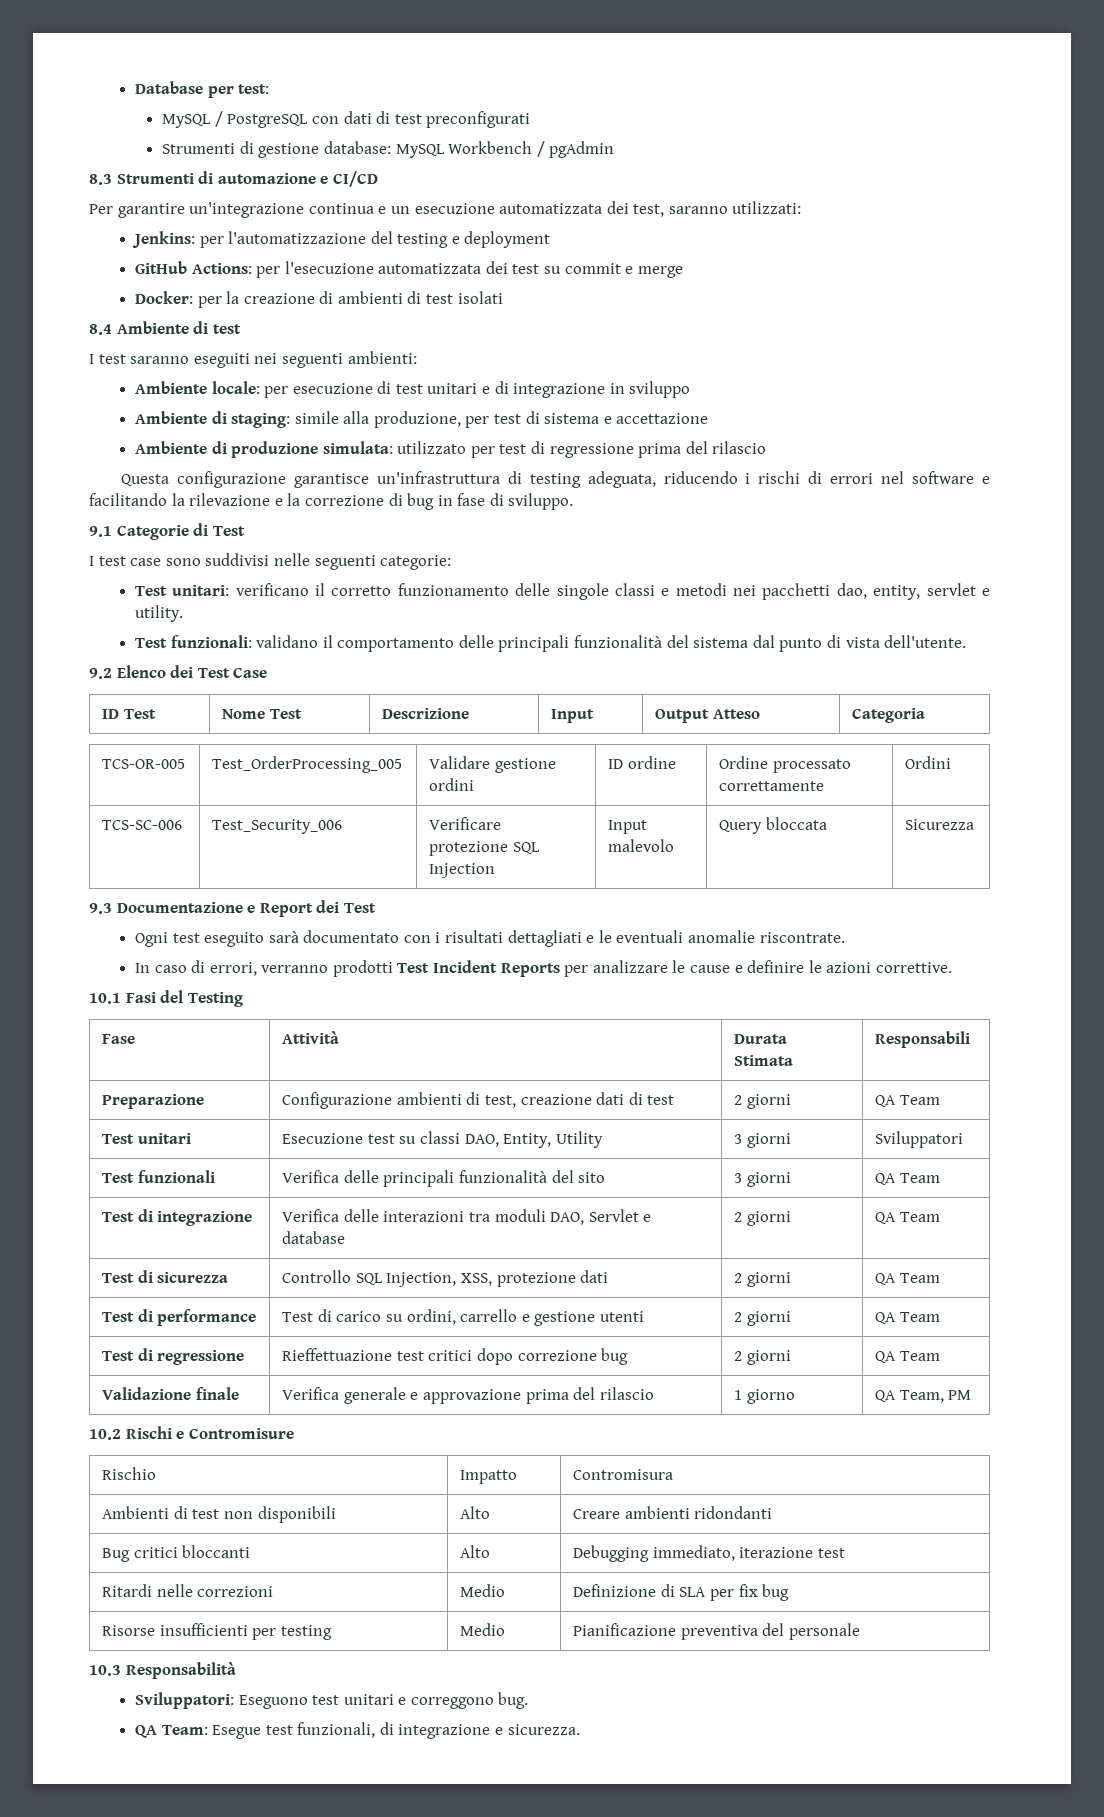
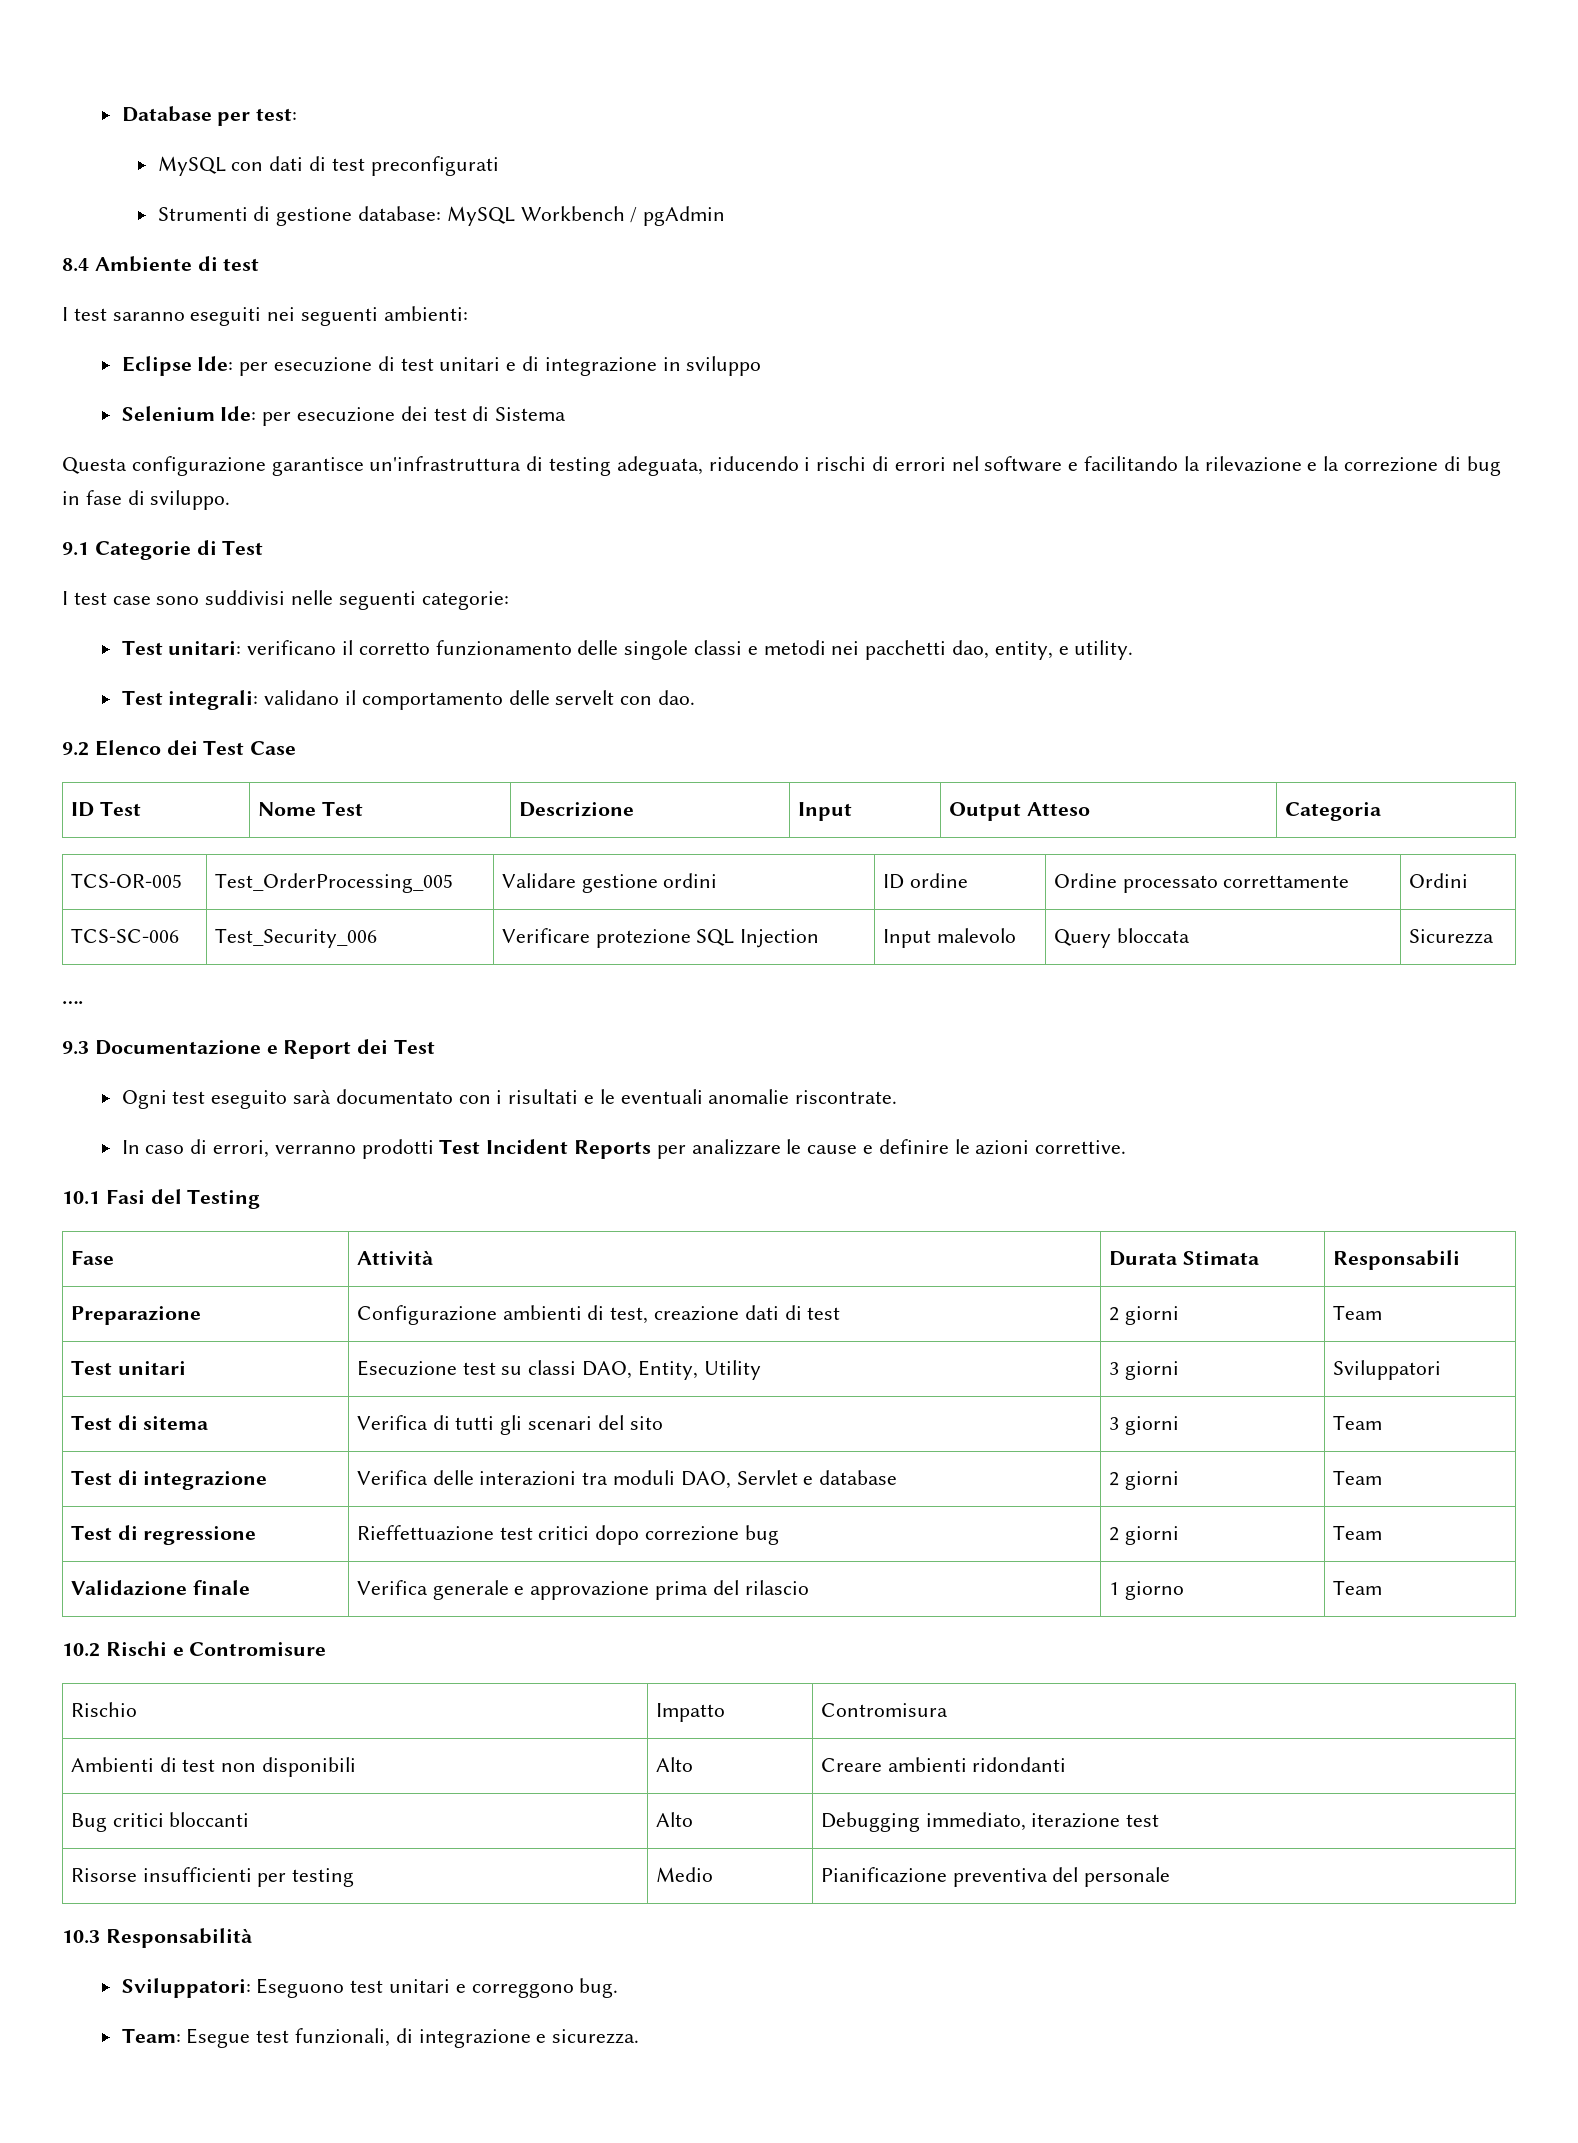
- MySQL / PostgreSQL con dati di test preconfigurati
+ MySQL con dati di test preconfigurati
- 8.3 Strumenti di automazione e CI/CD
- Per garantire un'integrazione continua e un esecuzione automatizzata dei test, saranno utilizzati:
- Jenkins: per l'automatizzazione del testing e deployment
- GitHub Actions: per l'esecuzione automatizzata dei test su commit e merge
- Docker: per la creazione di ambienti di test isolati
- Ambiente locale: per esecuzione di test unitari e di integrazione in sviluppo
+ Eclipse Ide: per esecuzione di test unitari e di integrazione in sviluppo
- Ambiente di staging: simile alla produzione, per test di sistema e accettazione
- Ambiente di produzione simulata: utilizzato per test di regressione prima del rilascio
+ Selenium Ide: per esecuzione dei test di Sistema
- Test unitari: verificano il corretto funzionamento delle singole classi e metodi nei pacchetti dao, entity, servlet e utility.
+ Test unitari: verificano il corretto funzionamento delle singole classi e metodi nei pacchetti dao, entity, e utility.
- Test funzionali: validano il comportamento delle principali funzionalità del sistema dal punto di vista dell'utente.
+ Test integrali: validano il comportamento delle servelt con dao.
+ ….
- Ogni test eseguito sarà documentato con i risultati dettagliati e le eventuali anomalie riscontrate.
+ Ogni test eseguito sarà documentato con i risultati e le eventuali anomalie riscontrate.
- Preparazione | Configurazione ambienti di test, creazione dati di test | 2 giorni | QA Team
+ Preparazione | Configurazione ambienti di test, creazione dati di test | 2 giorni | Team
- Test funzionali | Verifica delle principali funzionalità del sito | 3 giorni | QA Team
+ Test di sitema | Verifica di tutti gli scenari del sito | 3 giorni | Team
- Test di integrazione | Verifica delle interazioni tra moduli DAO, Servlet e database | 2 giorni | QA Team
- Test di sicurezza | Controllo SQL Injection, XSS, protezione dati | 2 giorni | QA Team
- Test di performance | Test di carico su ordini, carrello e gestione utenti | 2 giorni | QA Team
+ Test di integrazione | Verifica delle interazioni tra moduli DAO, Servlet e database | 2 giorni | Team
- Test di regressione | Rieffettuazione test critici dopo correzione bug | 2 giorni | QA Team
+ Test di regressione | Rieffettuazione test critici dopo correzione bug | 2 giorni | Team
- Validazione finale | Verifica generale e approvazione prima del rilascio | 1 giorno | QA Team, PM
+ Validazione finale | Verifica generale e approvazione prima del rilascio | 1 giorno | Team
- Ritardi nelle correzioni | Medio | Definizione di SLA per fix bug
- QA Team: Esegue test funzionali, di integrazione e sicurezza.
+ Team: Esegue test funzionali, di integrazione e sicurezza.

